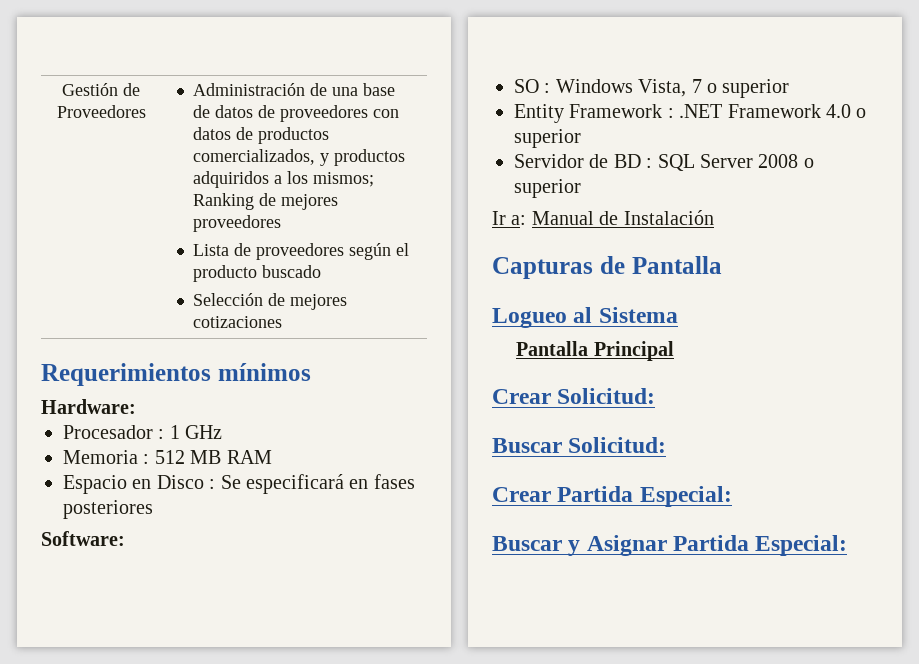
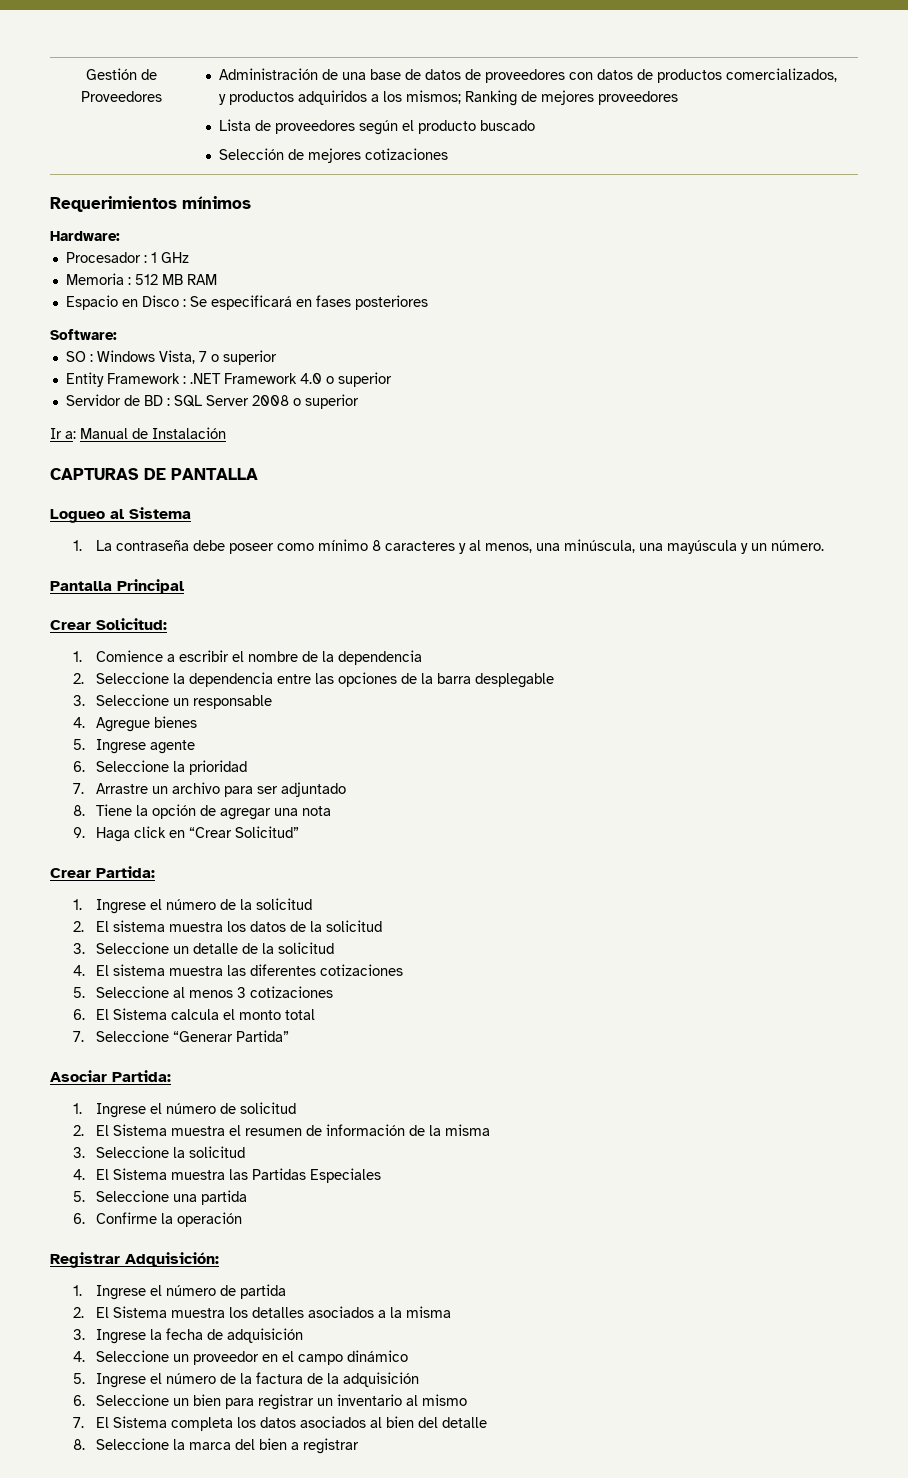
- Capturas de Pantalla
+ CAPTURAS DE PANTALLA
+ 1. La contraseña debe poseer como mínimo 8 caracteres y al menos, una minúscula, una mayúscula y un número.
  Pantalla Principal
  Crear Solicitud:
- Buscar Solicitud:
- Crear Partida Especial:
- Buscar y Asignar Partida Especial:
+ 1. Comience a escribir el nombre de la dependencia
+ 2. Seleccione la dependencia entre las opciones de la barra desplegable
+ 3. Seleccione un responsable
+ 4. Agregue bienes
+ 5. Ingrese agente
+ 6. Seleccione la prioridad
+ 7. Arrastre un archivo para ser adjuntado
+ 8. Tiene la opción de agregar una nota
+ 9. Haga click en “Crear Solicitud”
+ Crear Partida:
+ 1. Ingrese el número de la solicitud
+ 2. El sistema muestra los datos de la solicitud
+ 3. Seleccione un detalle de la solicitud
+ 4. El sistema muestra las diferentes cotizaciones
+ 5. Seleccione al menos 3 cotizaciones
+ 6. El Sistema calcula el monto total
+ 7. Seleccione “Generar Partida”
+ Asociar Partida:
+ 1. Ingrese el número de solicitud
+ 2. El Sistema muestra el resumen de información de la misma
+ 3. Seleccione la solicitud
+ 4. El Sistema muestra las Partidas Especiales
+ 5. Seleccione una partida
+ 6. Confirme la operación
+ Registrar Adquisición:
+ 1. Ingrese el número de partida
+ 2. El Sistema muestra los detalles asociados a la misma
+ 3. Ingrese la fecha de adquisición
+ 4. Seleccione un proveedor en el campo dinámico
+ 5. Ingrese el número de la factura de la adquisición
+ 6. Seleccione un bien para registrar un inventario al mismo
+ 7. El Sistema completa los datos asociados al bien del detalle
+ 8. Seleccione la marca del bien a registrar

